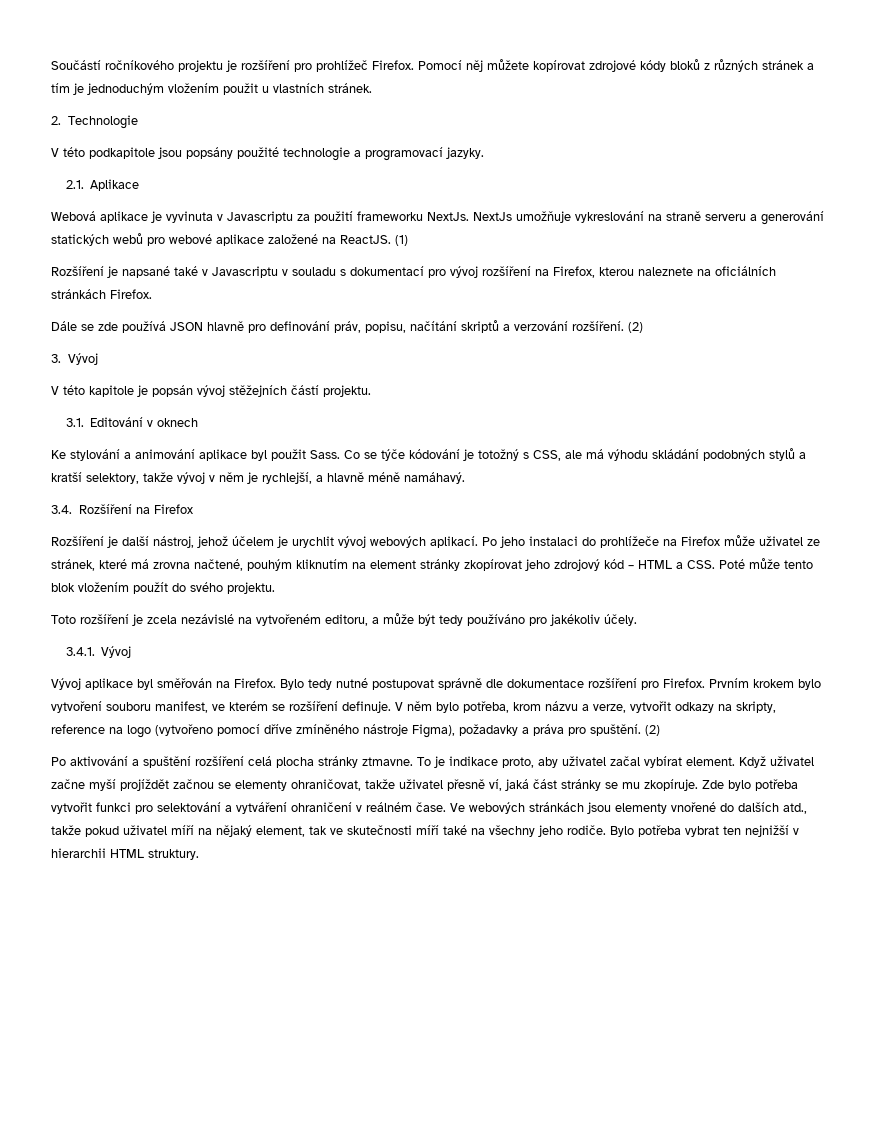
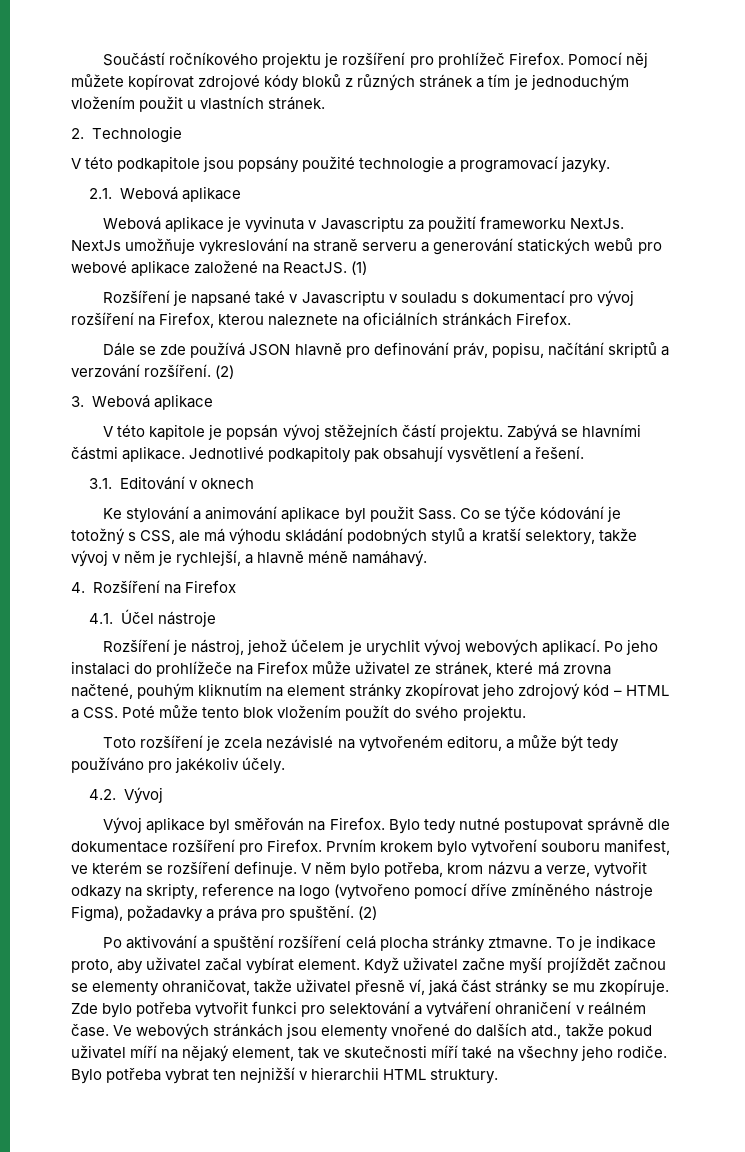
- 2.1. Aplikace
+ 2.1. Webová aplikace
- 3. Vývoj
+ 3. Webová aplikace
+ Zabývá se hlavními částmi aplikace. Jednotlivé podkapitoly pak obsahují vysvětlení a řešení.
- 3.4. Rozšíření na Firefox
+ 4. Rozšíření na Firefox
- Rozšíření je další nástroj, jehož účelem je urychlit vývoj webových aplikací.
+ 4.1. Účel nástroje
+ Rozšíření je nástroj, jehož účelem je urychlit vývoj webových aplikací.
- 3.4.1. Vývoj
+ 4.2. Vývoj

